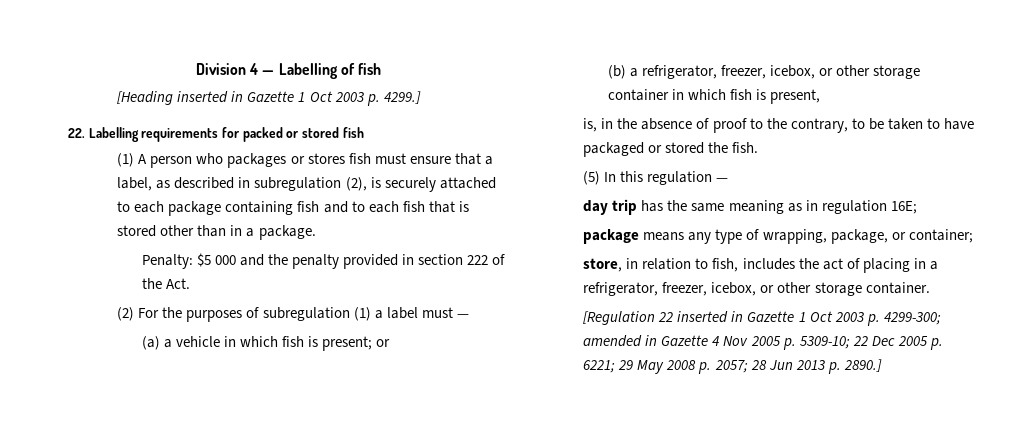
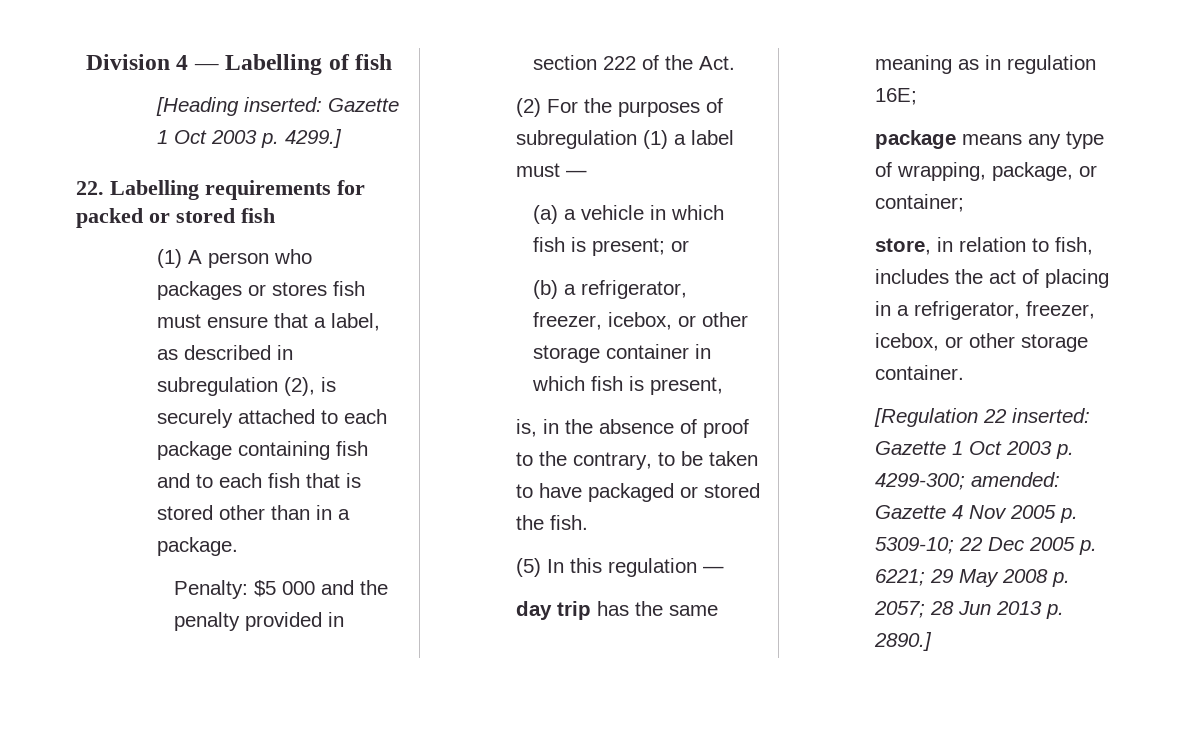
- [Heading inserted in Gazette 1 Oct 2003 p. 4299.]
+ [Heading inserted: Gazette 1 Oct 2003 p. 4299.]
- [Regulation 22 inserted in Gazette 1 Oct 2003 p. 4299-300; amended in Gazette 4 Nov 2005 p. 5309-10; 22 Dec 2005 p. 6221; 29 May 2008 p. 2057; 28 Jun 2013 p. 2890.]
+ [Regulation 22 inserted: Gazette 1 Oct 2003 p. 4299-300; amended: Gazette 4 Nov 2005 p. 5309-10; 22 Dec 2005 p. 6221; 29 May 2008 p. 2057; 28 Jun 2013 p. 2890.]

